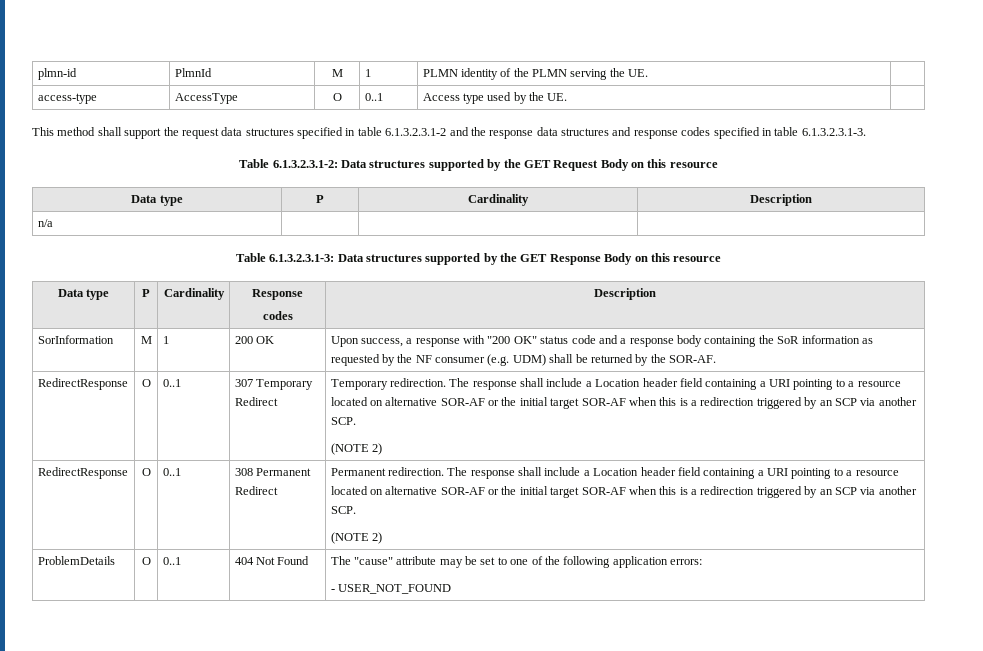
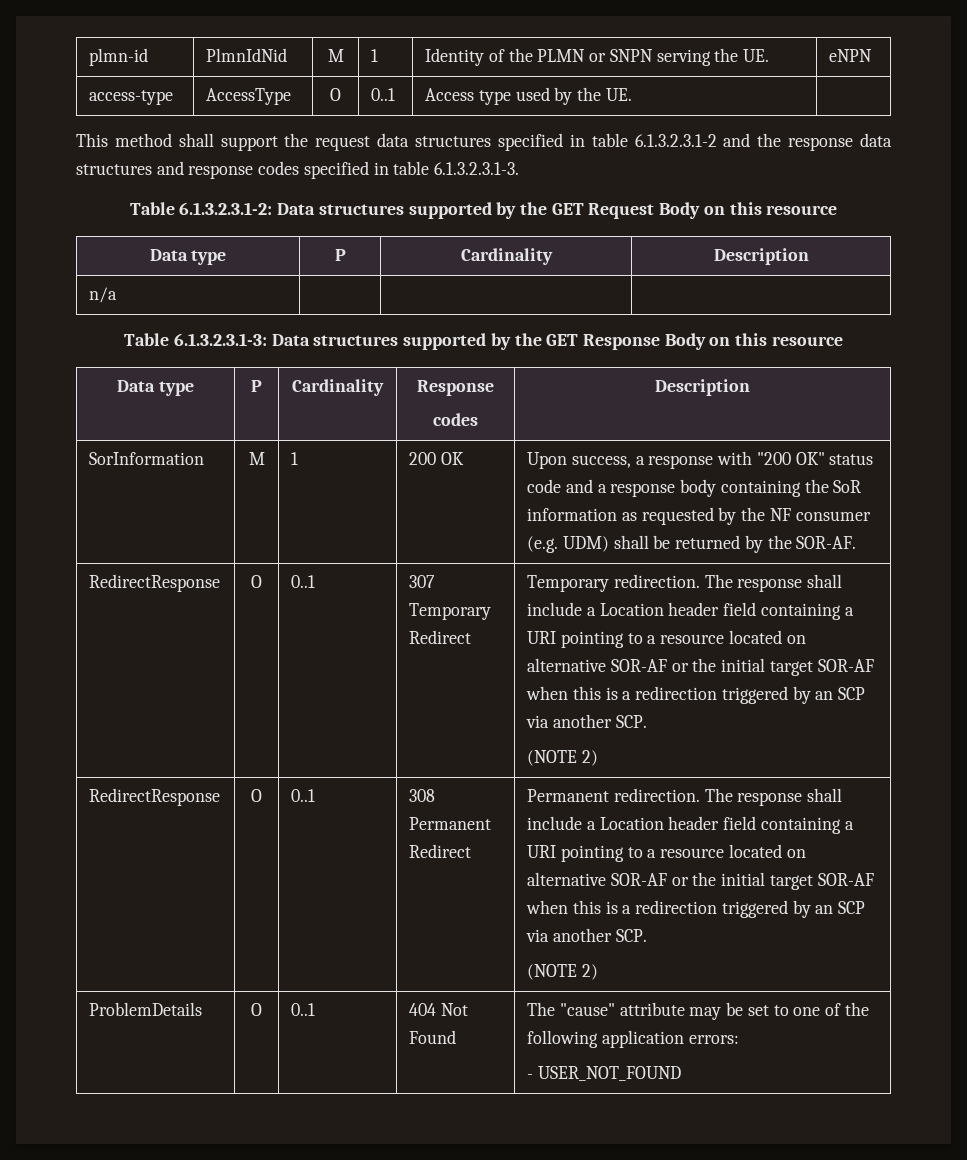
- plmn-id | PlmnId | M | 1 | PLMN identity of the PLMN serving the UE. |
+ plmn-id | PlmnIdNid | M | 1 | Identity of the PLMN or SNPN serving the UE. | eNPN

